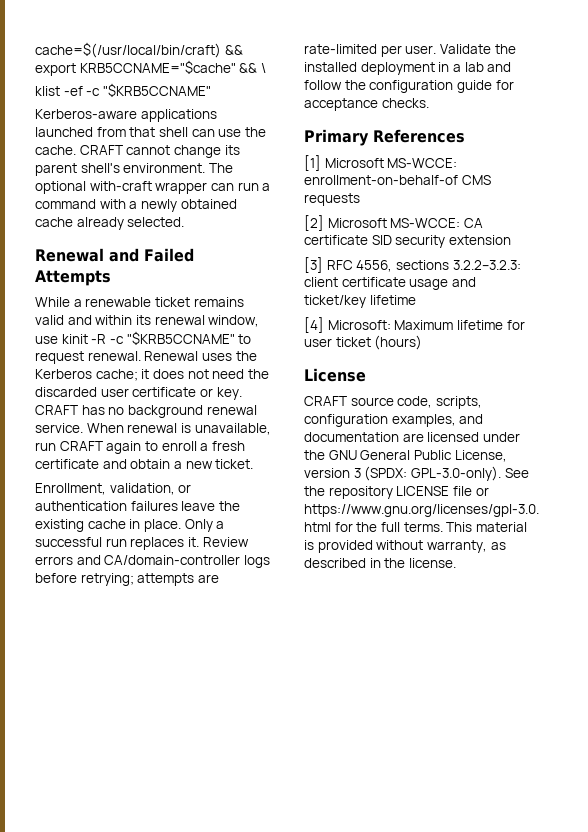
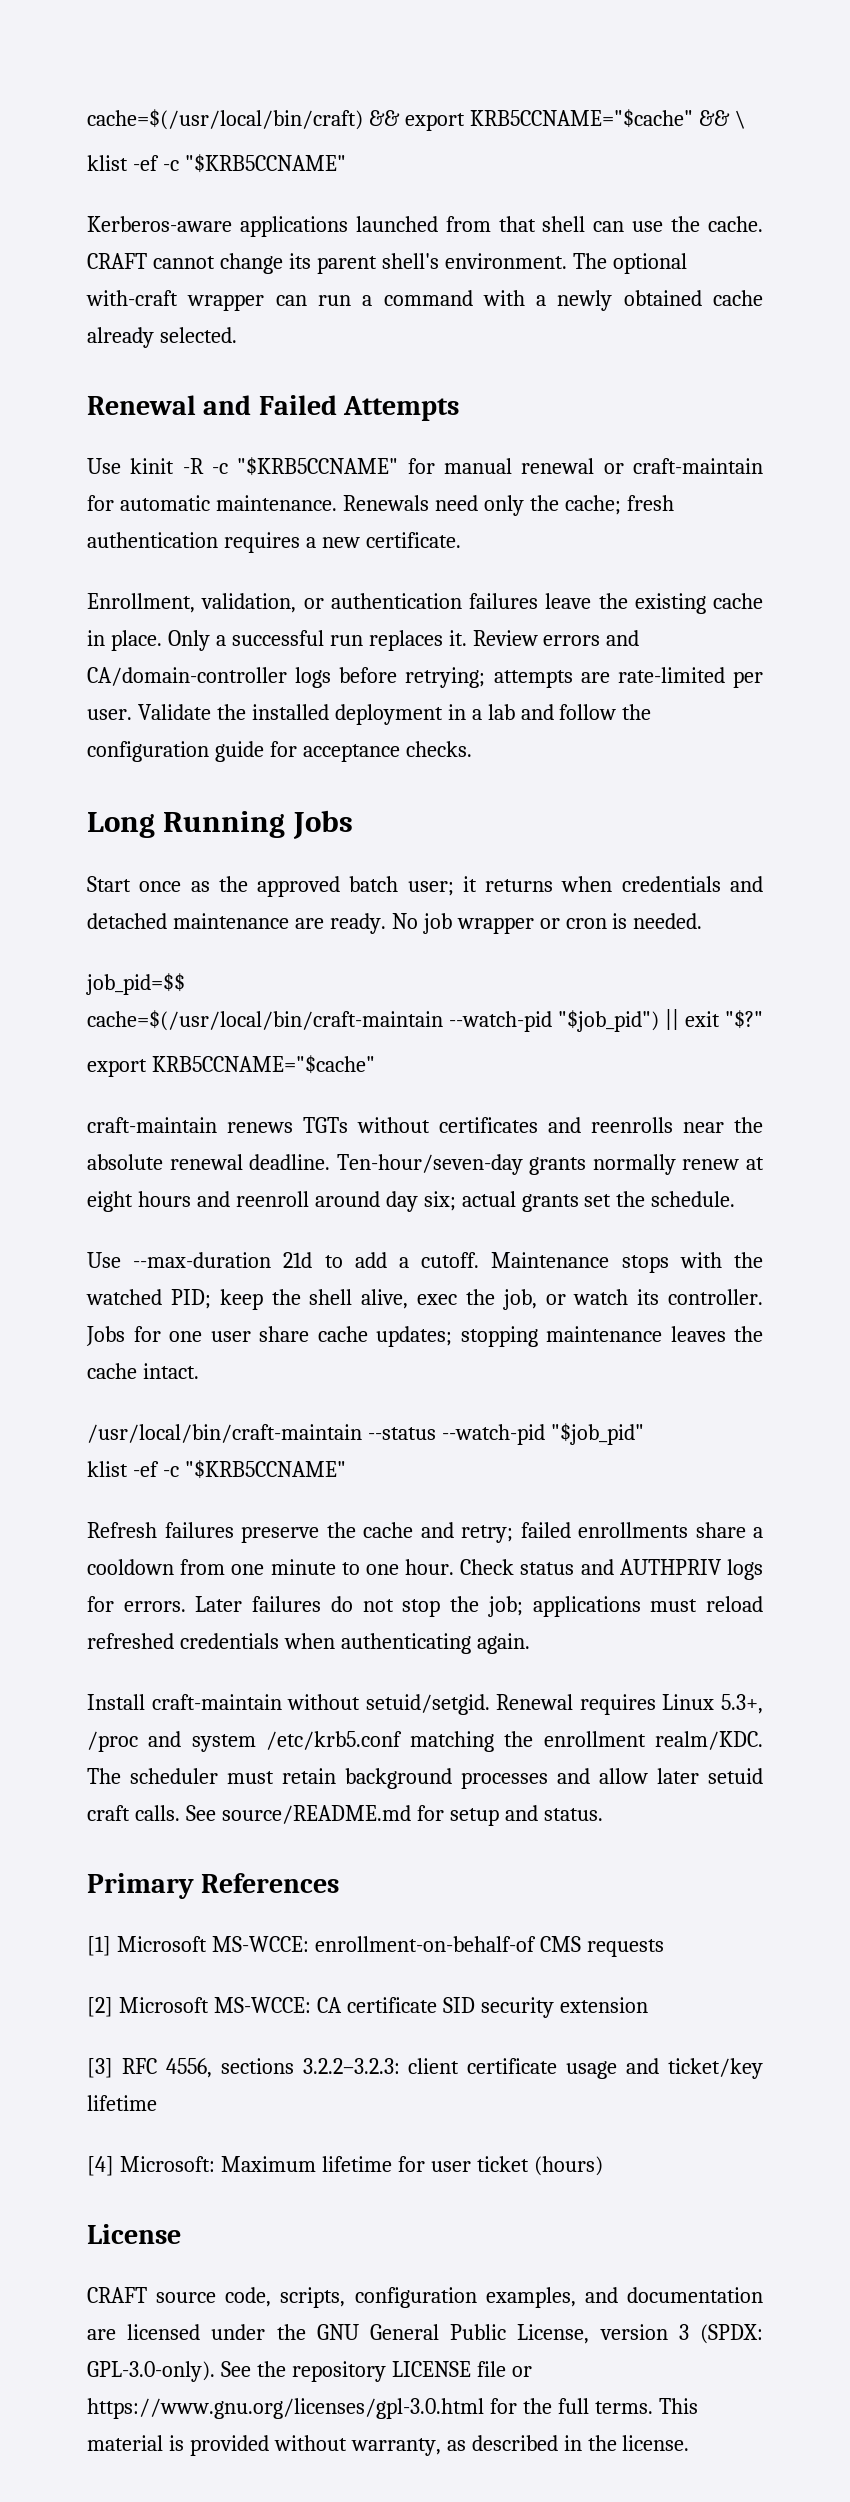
- While a renewable ticket remains valid and within its renewal window, use kinit -R -c "$KRB5CCNAME" to request renewal. Renewal uses the Kerberos cache; it does not need the discarded user certificate or key. CRAFT has no background renewal service. When renewal is unavailable, run CRAFT again to enroll a fresh certificate and obtain a new ticket.
+ Use kinit -R -c "$KRB5CCNAME" for manual renewal or craft-maintain for automatic maintenance. Renewals need only the cache; fresh authentication requires a new certificate.
+ Long Running Jobs
+ Start once as the approved batch user; it returns when credentials and detached maintenance are ready. No job wrapper or cron is needed.
+ job_pid=$$
+ cache=$(/usr/local/bin/craft-maintain --watch-pid "$job_pid") || exit "$?"
+ export KRB5CCNAME="$cache"
+ craft-maintain renews TGTs without certificates and reenrolls near the absolute renewal deadline. Ten-hour/seven-day grants normally renew at eight hours and reenroll around day six; actual grants set the schedule.
+ Use --max-duration 21d to add a cutoff. Maintenance stops with the watched PID; keep the shell alive, exec the job, or watch its controller. Jobs for one user share cache updates; stopping maintenance leaves the cache intact.
+ /usr/local/bin/craft-maintain --status --watch-pid "$job_pid"
+ klist -ef -c "$KRB5CCNAME"
+ Refresh failures preserve the cache and retry; failed enrollments share a cooldown from one minute to one hour. Check status and AUTHPRIV logs for errors. Later failures do not stop the job; applications must reload refreshed credentials when authenticating again.
+ Install craft-maintain without setuid/setgid. Renewal requires Linux 5.3+, /proc and system /etc/krb5.conf matching the enrollment realm/KDC. The scheduler must retain background processes and allow later setuid craft calls. See source/README.md for setup and status.

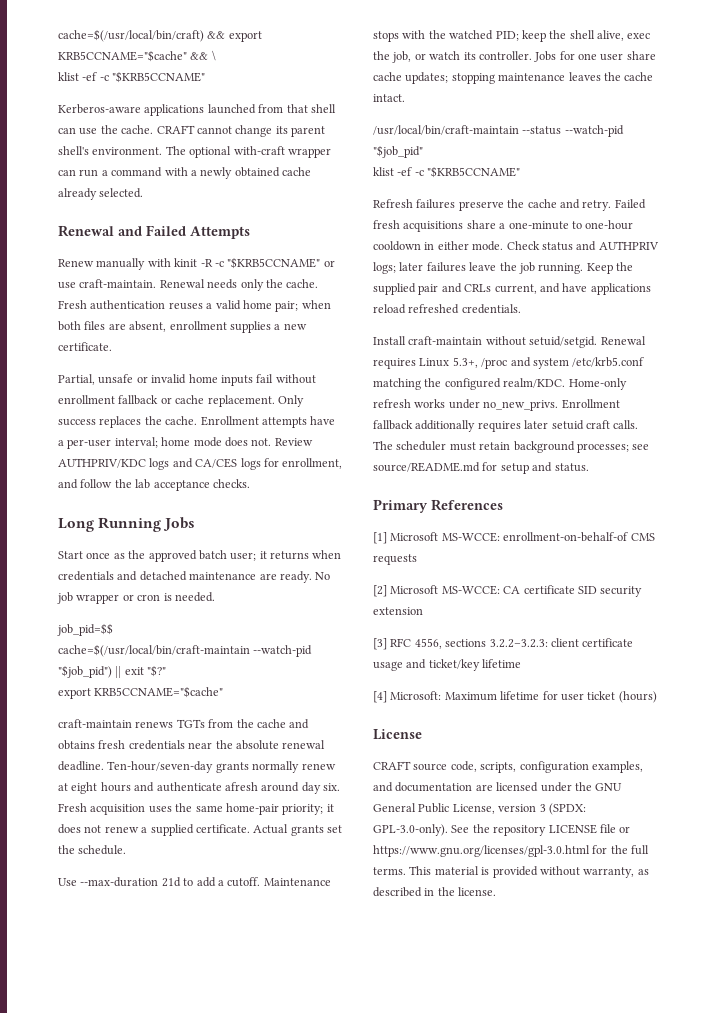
- Use kinit -R -c "$KRB5CCNAME" for manual renewal or craft-maintain for automatic maintenance. Renewals need only the cache; fresh authentication requires a new certificate.
- Enrollment, validation, or authentication failures leave the existing cache in place. Only a successful run replaces it. Review errors and CA/domain-controller logs before retrying; attempts are rate-limited per user. Validate the installed deployment in a lab and follow the configuration guide for acceptance checks.
+ Renew manually with kinit -R -c "$KRB5CCNAME" or use craft-maintain. Renewal needs only the cache. Fresh authentication reuses a valid home pair; when both files are absent, enrollment supplies a new certificate.
+ Partial, unsafe or invalid home inputs fail without enrollment fallback or cache replacement. Only success replaces the cache. Enrollment attempts have a per-user interval; home mode does not. Review AUTHPRIV/KDC logs and CA/CES logs for enrollment, and follow the lab acceptance checks.
- craft-maintain renews TGTs without certificates and reenrolls near the absolute renewal deadline.
+ craft-maintain renews TGTs from the cache and obtains fresh credentials near the absolute renewal deadline.
- Ten-hour/seven-day grants normally renew at eight hours and reenroll around day six; actual grants set the schedule.
+ Ten-hour/seven-day grants normally renew at eight hours and authenticate afresh around day six. Fresh acquisition uses the same home-pair priority; it does not renew a supplied certificate. Actual grants set the schedule.
- Refresh failures preserve the cache and retry; failed enrollments share a cooldown from one minute to one hour. Check status and AUTHPRIV logs for errors. Later failures do not stop the job; applications must reload refreshed credentials when authenticating again.
+ Refresh failures preserve the cache and retry. Failed fresh acquisitions share a one-minute to one-hour cooldown in either mode. Check status and AUTHPRIV logs; later failures leave the job running. Keep the supplied pair and CRLs current, and have applications reload refreshed credentials.
- Renewal requires Linux 5.3+, /proc and system /etc/krb5.conf matching the enrollment realm/KDC.
+ Renewal requires Linux 5.3+, /proc and system /etc/krb5.conf matching the configured realm/KDC. Home-only refresh works under no_new_privs. Enrollment fallback additionally requires later setuid craft calls.
- The scheduler must retain background processes and allow later setuid craft calls. See source/README.md for setup and status.
+ The scheduler must retain background processes; see source/README.md for setup and status.

